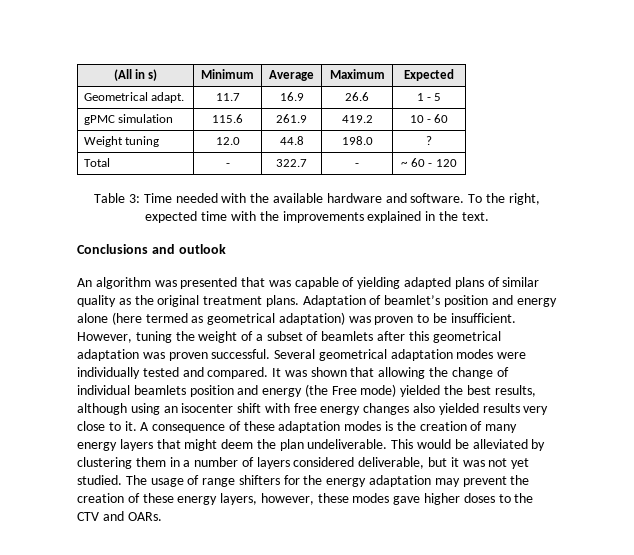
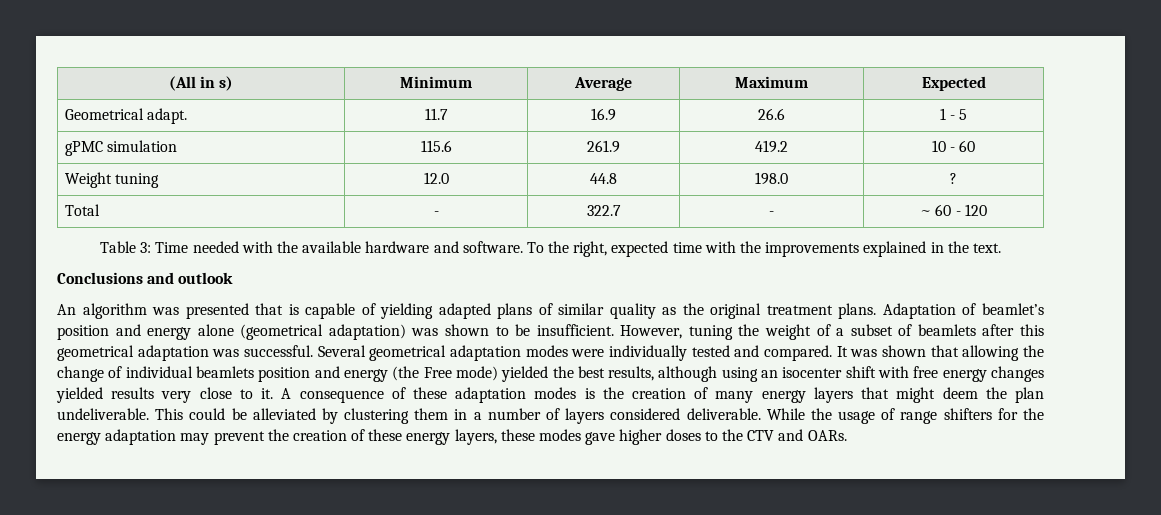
- An algorithm was presented that was capable of yielding adapted plans of similar quality as the original treatment plans.
+ An algorithm was presented that is capable of yielding adapted plans of similar quality as the original treatment plans.
- Adaptation of beamlet’s position and energy alone (here termed as geometrical adaptation) was proven to be insufficient.
+ Adaptation of beamlet’s position and energy alone (geometrical adaptation) was shown to be insufficient.
- However, tuning the weight of a subset of beamlets after this geometrical adaptation was proven successful.
+ However, tuning the weight of a subset of beamlets after this geometrical adaptation was successful.
- It was shown that allowing the change of individual beamlets position and energy (the Free mode) yielded the best results, although using an isocenter shift with free energy changes also yielded results very close to it.
+ It was shown that allowing the change of individual beamlets position and energy (the Free mode) yielded the best results, although using an isocenter shift with free energy changes yielded results very close to it.
- This would be alleviated by clustering them in a number of layers considered deliverable, but it was not yet studied. The usage of range shifters for the energy adaptation may prevent the creation of these energy layers, however, these modes gave higher doses to the CTV and OARs.
+ This could be alleviated by clustering them in a number of layers considered deliverable. While the usage of range shifters for the energy adaptation may prevent the creation of these energy layers, these modes gave higher doses to the CTV and OARs.

